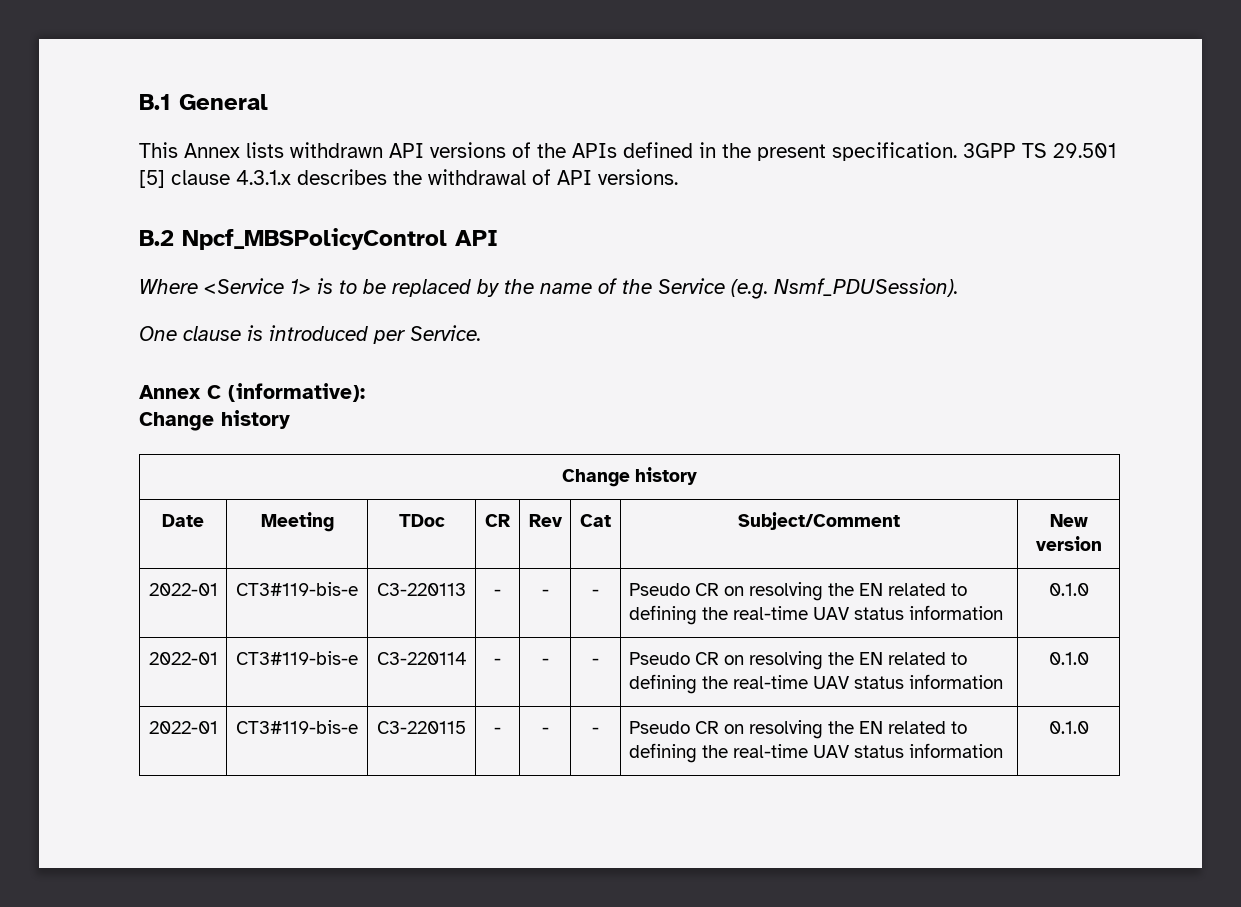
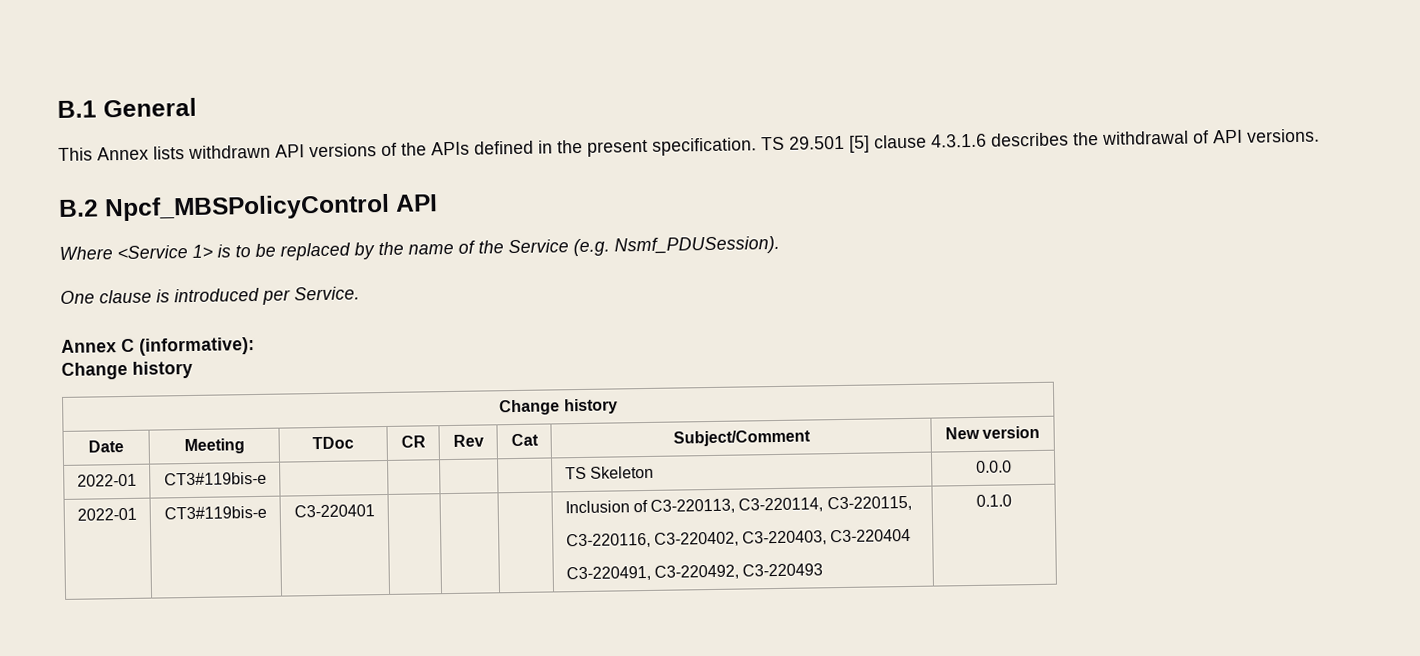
- 3GPP TS 29.501 [5] clause 4.3.1.x describes the withdrawal of API versions.
+ TS 29.501 [5] clause 4.3.1.6 describes the withdrawal of API versions.
- 2022-01 | CT3#119-bis-e | C3-220113 | - | - | - | Pseudo CR on resolving the EN related to defining the real-time UAV status information | 0.1.0
- 2022-01 | CT3#119-bis-e | C3-220114 | - | - | - | Pseudo CR on resolving the EN related to defining the real-time UAV status information | 0.1.0
- 2022-01 | CT3#119-bis-e | C3-220115 | - | - | - | Pseudo CR on resolving the EN related to defining the real-time UAV status information | 0.1.0
+ 2022-01 | CT3#119bis-e | | | | | TS Skeleton | 0.0.0
+ 2022-01 | CT3#119bis-e | C3-220401 | | | | Inclusion of C3-220113, C3-220114, C3-220115,
+ C3-220116, C3-220402, C3-220403, C3-220404
+ C3-220491, C3-220492, C3-220493 | 0.1.0

